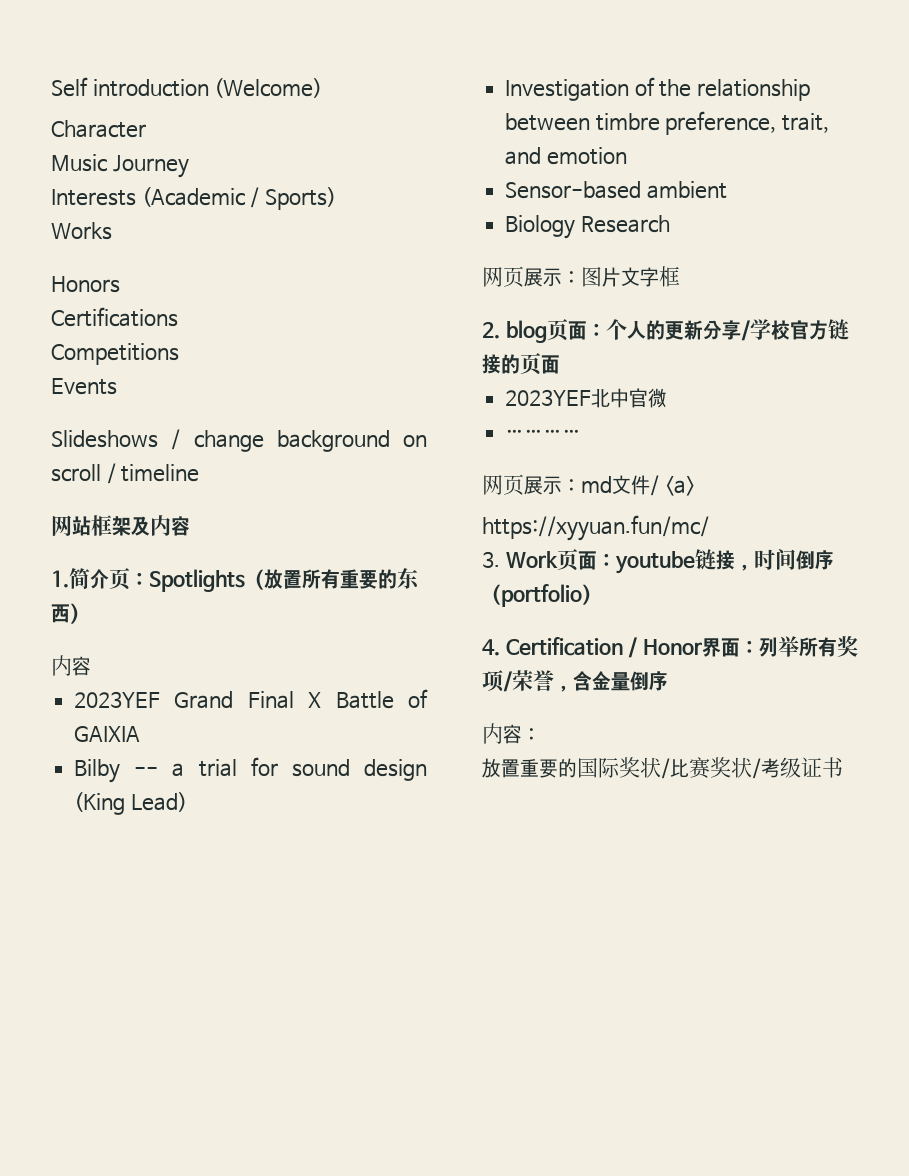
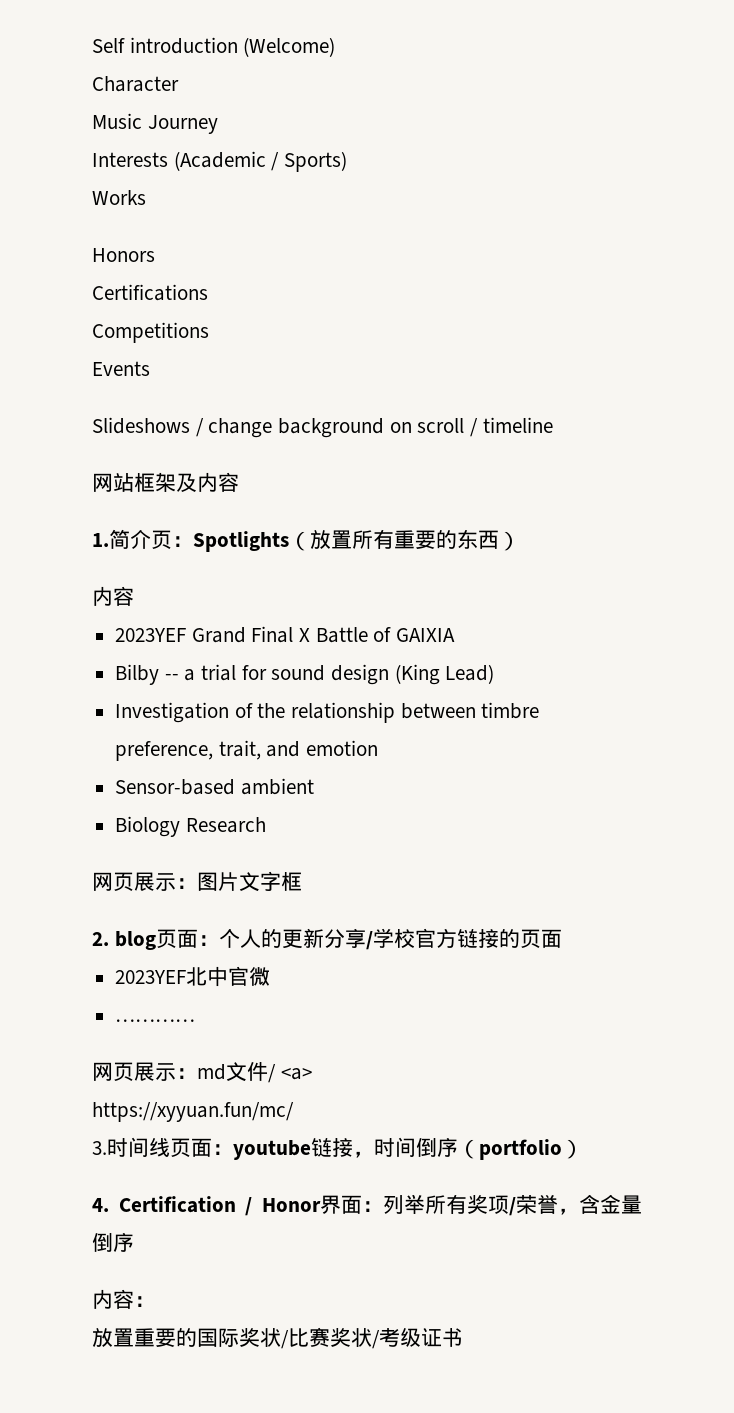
- 3. Work页面：youtube链接，时间倒序（portfolio）
+ 3.时间线页面：youtube链接，时间倒序（portfolio）

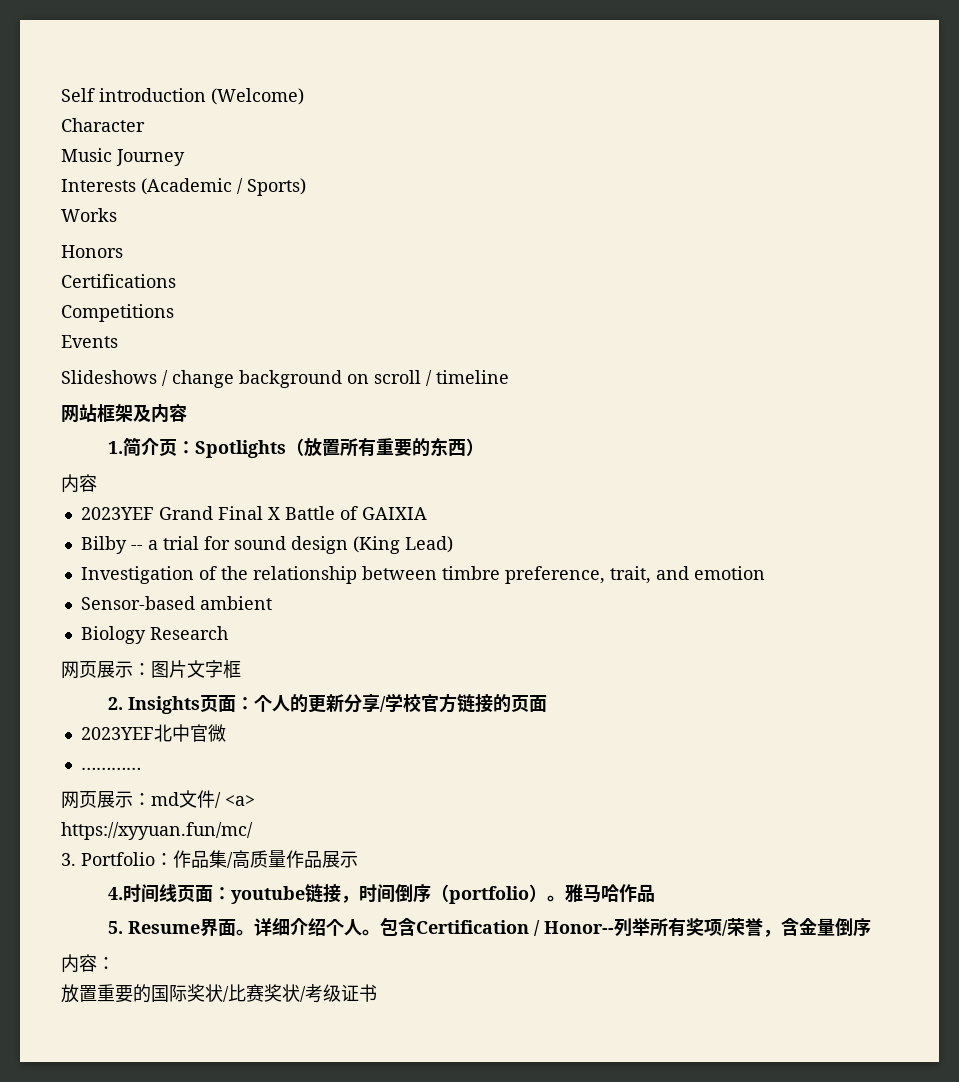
- 2. blog页面：个人的更新分享/学校官方链接的页面
+ 2. Insights页面：个人的更新分享/学校官方链接的页面
- 3.时间线页面：youtube链接，时间倒序（portfolio）
- 4. Certification / Honor界面：列举所有奖项/荣誉，含金量倒序
+ 3. Portfolio：作品集/高质量作品展示
+ 4.时间线页面：youtube链接，时间倒序（portfolio）。雅马哈作品
+ 5. Resume界面。详细介绍个人。包含Certification / Honor--列举所有奖项/荣誉，含金量倒序

